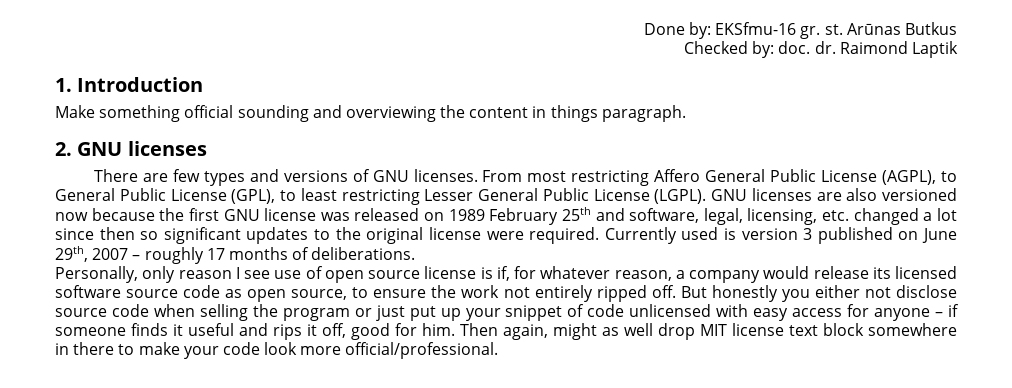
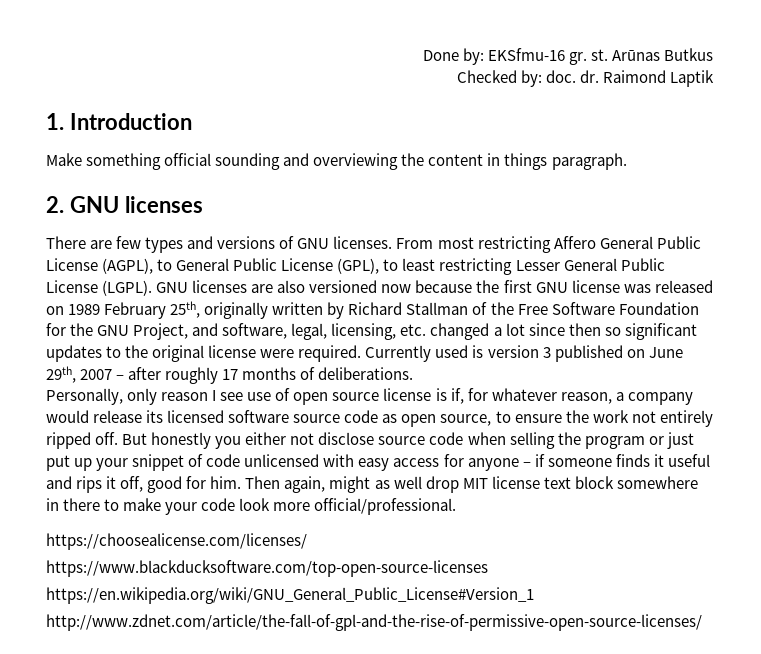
- GNU licenses are also versioned now because the first GNU license was released on 1989 February 25th and software, legal, licensing, etc. changed a lot since then so significant updates to the original license were required.
+ GNU licenses are also versioned now because the first GNU license was released on 1989 February 25th, originally written by Richard Stallman of the Free Software Foundation for the GNU Project, and software, legal, licensing, etc. changed a lot since then so significant updates to the original license were required.
- Currently used is version 3 published on June 29th, 2007 – roughly 17 months of deliberations.
+ Currently used is version 3 published on June 29th, 2007 – after roughly 17 months of deliberations.
+ https://choosealicense.com/licenses/
+ https://www.blackducksoftware.com/top-open-source-licenses
+ https://en.wikipedia.org/wiki/GNU_General_Public_License#Version_1
+ http://www.zdnet.com/article/the-fall-of-gpl-and-the-rise-of-permissive-open-source-licenses/

